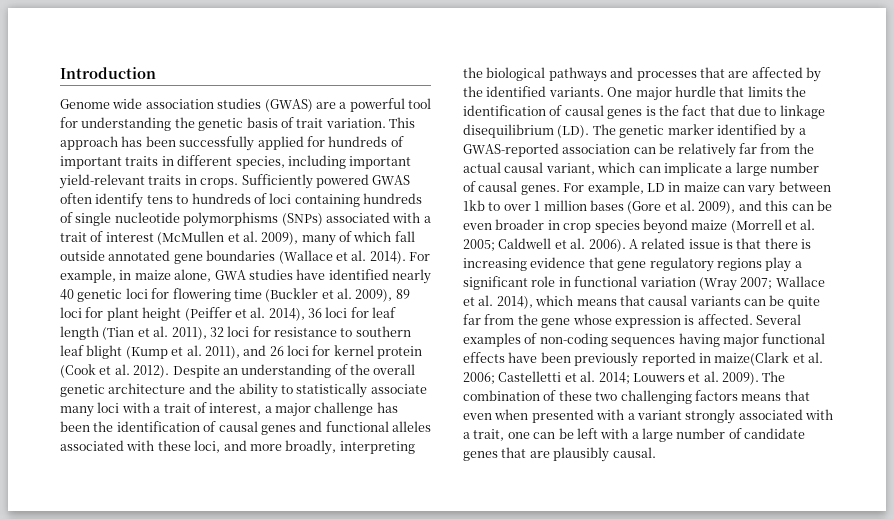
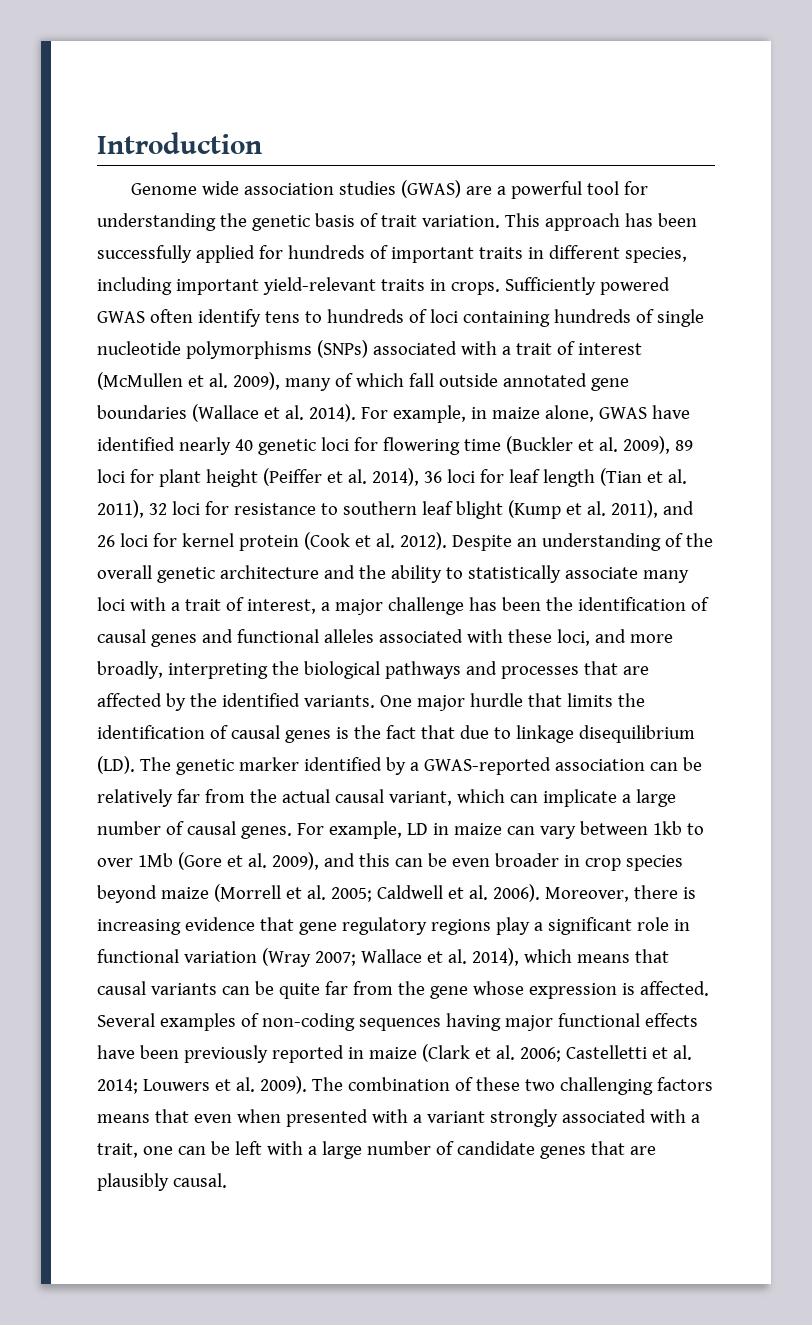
- For example, in maize alone, GWA studies have identified nearly 40 genetic loci for flowering time (Buckler et al. 2009), 89 loci for plant height (Peiffer et al. 2014), 36 loci for leaf length (Tian et al. 2011), 32 loci for resistance to southern leaf blight (Kump et al. 2011), and 26 loci for kernel protein (Cook et al. 2012).
+ For example, in maize alone, GWAS have identified nearly 40 genetic loci for flowering time (Buckler et al. 2009), 89 loci for plant height (Peiffer et al. 2014), 36 loci for leaf length (Tian et al. 2011), 32 loci for resistance to southern leaf blight (Kump et al. 2011), and 26 loci for kernel protein (Cook et al. 2012).
- For example, LD in maize can vary between 1kb to over 1 million bases (Gore et al. 2009), and this can be even broader in crop species beyond maize (Morrell et al. 2005; Caldwell et al. 2006).
+ For example, LD in maize can vary between 1kb to over 1Mb (Gore et al. 2009), and this can be even broader in crop species beyond maize (Morrell et al. 2005; Caldwell et al. 2006).
- A related issue is that there is increasing evidence that gene regulatory regions play a significant role in functional variation (Wray 2007; Wallace et al. 2014), which means that causal variants can be quite far from the gene whose expression is affected.
+ Moreover, there is increasing evidence that gene regulatory regions play a significant role in functional variation (Wray 2007; Wallace et al. 2014), which means that causal variants can be quite far from the gene whose expression is affected.
- Several examples of non-coding sequences having major functional effects have been previously reported in maize(Clark et al. 2006; Castelletti et al. 2014; Louwers et al. 2009).
+ Several examples of non-coding sequences having major functional effects have been previously reported in maize (Clark et al. 2006; Castelletti et al. 2014; Louwers et al. 2009).

